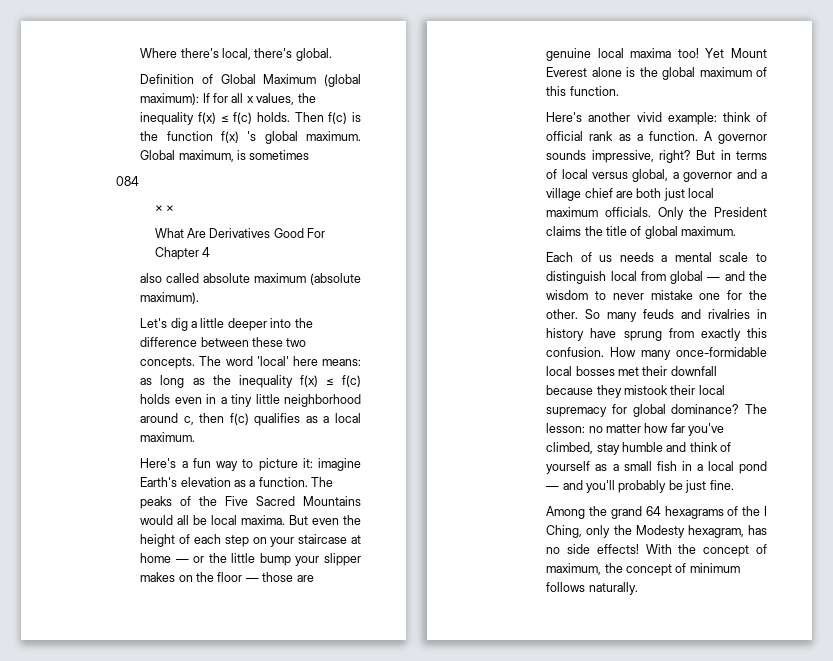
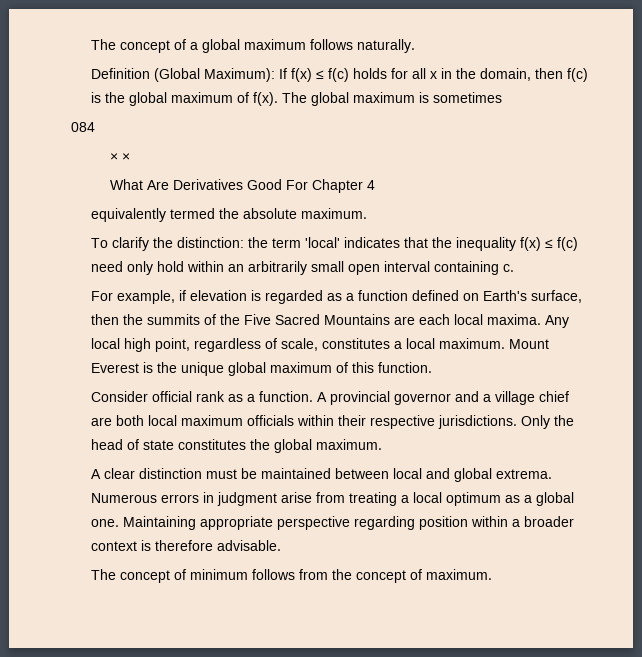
- Where there's local, there's global.
- Definition of Global Maximum (global maximum): If for all x values, the inequality f(x) ≤ f(c) holds. Then f(c) is the function f(x) 's global maximum. Global maximum, is sometimes
+ The concept of a global maximum follows naturally.
+ Definition (Global Maximum): If f(x) ≤ f(c) holds for all x in the domain, then f(c) is the global maximum of f(x). The global maximum is sometimes
- also called absolute maximum (absolute maximum).
- Let's dig a little deeper into the difference between these two concepts. The word 'local' here means: as long as the inequality f(x) ≤ f(c) holds even in a tiny little neighborhood around c, then f(c) qualifies as a local maximum.
- Here's a fun way to picture it: imagine Earth's elevation as a function. The peaks of the Five Sacred Mountains would all be local maxima. But even the height of each step on your staircase at home — or the little bump your slipper makes on the floor — those are genuine local maxima too! Yet Mount Everest alone is the global maximum of this function.
+ equivalently termed the absolute maximum.
+ To clarify the distinction: the term 'local' indicates that the inequality f(x) ≤ f(c) need only hold within an arbitrarily small open interval containing c.
+ For example, if elevation is regarded as a function defined on Earth's surface, then the summits of the Five Sacred Mountains are each local maxima. Any local high point, regardless of scale, constitutes a local maximum. Mount Everest is the unique global maximum of this function.
- Here's another vivid example: think of official rank as a function.
+ Consider official rank as a function.
- A governor sounds impressive, right? But in terms of local versus global, a governor and a village chief are both just local maximum officials. Only the President claims the title of global maximum.
- Each of us needs a mental scale to distinguish local from global — and the wisdom to never mistake one for the other. So many feuds and rivalries in history have sprung from exactly this confusion. How many once-formidable local bosses met their downfall because they mistook their local supremacy for global dominance? The lesson: no matter how far you've climbed, stay humble and think of yourself as a small fish in a local pond — and you'll probably be just fine.
- Among the grand 64 hexagrams of the I Ching, only the Modesty hexagram, has no side effects! With the concept of maximum, the concept of minimum follows naturally.
+ A provincial governor and a village chief are both local maximum officials within their respective jurisdictions. Only the head of state constitutes the global maximum.
+ A clear distinction must be maintained between local and global extrema. Numerous errors in judgment arise from treating a local optimum as a global one. Maintaining appropriate perspective regarding position within a broader context is therefore advisable.
+ The concept of minimum follows from the concept of maximum.

